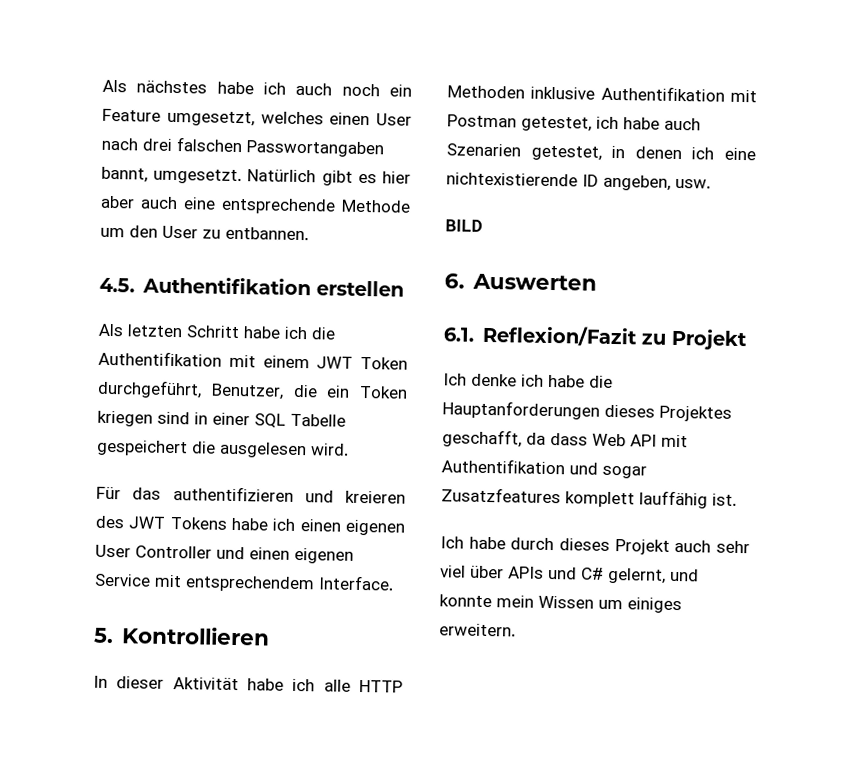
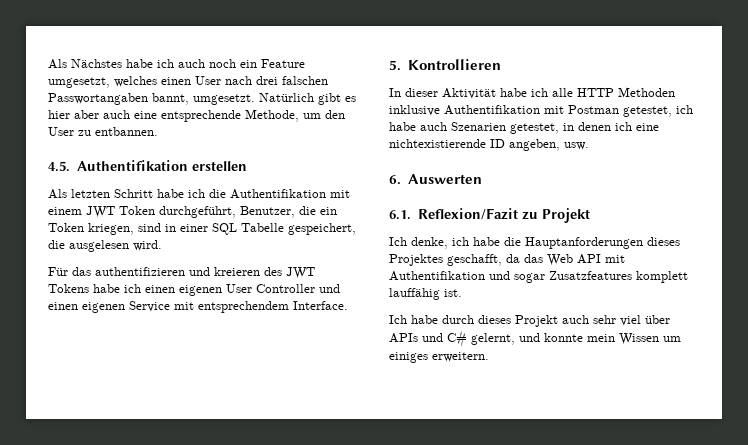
- Als nächstes habe ich auch noch ein Feature umgesetzt, welches einen User nach drei falschen Passwortangaben bannt, umgesetzt.
+ Als Nächstes habe ich auch noch ein Feature umgesetzt, welches einen User nach drei falschen Passwortangaben bannt, umgesetzt.
- Natürlich gibt es hier aber auch eine entsprechende Methode um den User zu entbannen.
+ Natürlich gibt es hier aber auch eine entsprechende Methode, um den User zu entbannen.
- Als letzten Schritt habe ich die Authentifikation mit einem JWT Token durchgeführt, Benutzer, die ein Token kriegen sind in einer SQL Tabelle gespeichert die ausgelesen wird.
+ Als letzten Schritt habe ich die Authentifikation mit einem JWT Token durchgeführt, Benutzer, die ein Token kriegen, sind in einer SQL Tabelle gespeichert, die ausgelesen wird.
- BILD
- Ich denke ich habe die Hauptanforderungen dieses Projektes geschafft, da dass Web API mit Authentifikation und sogar Zusatzfeatures komplett lauffähig ist.
+ Ich denke, ich habe die Hauptanforderungen dieses Projektes geschafft, da das Web API mit Authentifikation und sogar Zusatzfeatures komplett lauffähig ist.

